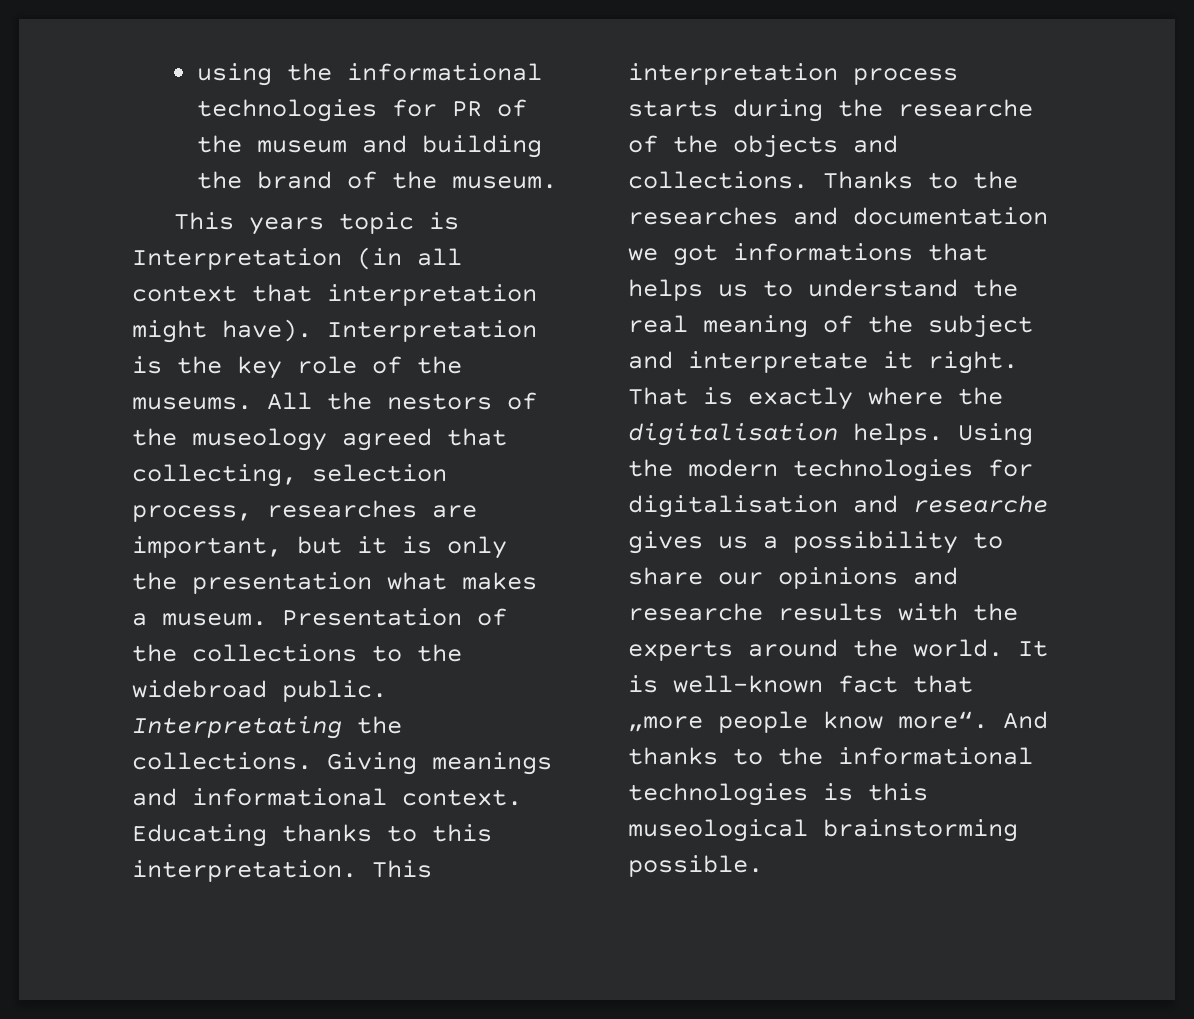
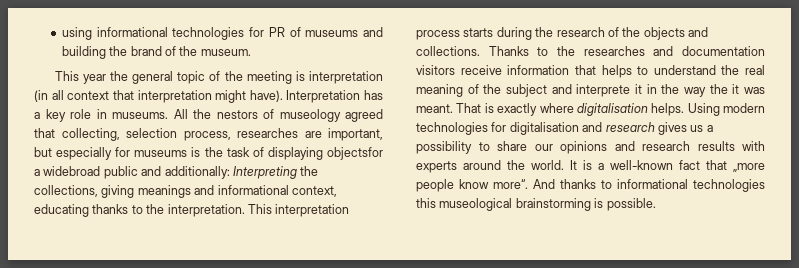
- using the informational technologies for PR of the museum and building the brand of the museum.
+ using informational technologies for PR of museums and building the brand of the museum.
- This years topic is Interpretation (in all context that interpretation might have).
+ This year the general topic of the meeting is interpretation (in all context that interpretation might have).
- Interpretation is the key role of the museums.
+ Interpretation has a key role in museums.
- All the nestors of the museology agreed that collecting, selection process, researches are important, but it is only the presentation what makes a museum. Presentation of the collections to the widebroad public. Interpretating the collections. Giving meanings and informational context. Educating thanks to this interpretation.
+ All the nestors of museology agreed that collecting, selection process, researches are important, but especially for museums is the task of displaying objectsfor a widebroad public and additionally: Interpreting the collections, giving meanings and informational context, educating thanks to the interpretation.
- This interpretation process starts during the researche of the objects and collections.
+ This interpretation process starts during the research of the objects and collections.
- Thanks to the researches and documentation we got informations that helps us to understand the real meaning of the subject and interpretate it right.
+ Thanks to the researches and documentation visitors receive information that helps to understand the real meaning of the subject and interprete it in the way the it was meant.
- That is exactly where the digitalisation helps.
+ That is exactly where digitalisation helps.
- Using the modern technologies for digitalisation and researche gives us a possibility to share our opinions and researche results with the experts around the world.
+ Using modern technologies for digitalisation and research gives us a possibility to share our opinions and research results with experts around the world.
- It is well-known fact that „more people know more“.
+ It is a well-known fact that „more people know more“.
- And thanks to the informational technologies is this museological brainstorming possible.
+ And thanks to informational technologies this museological brainstorming is possible.

